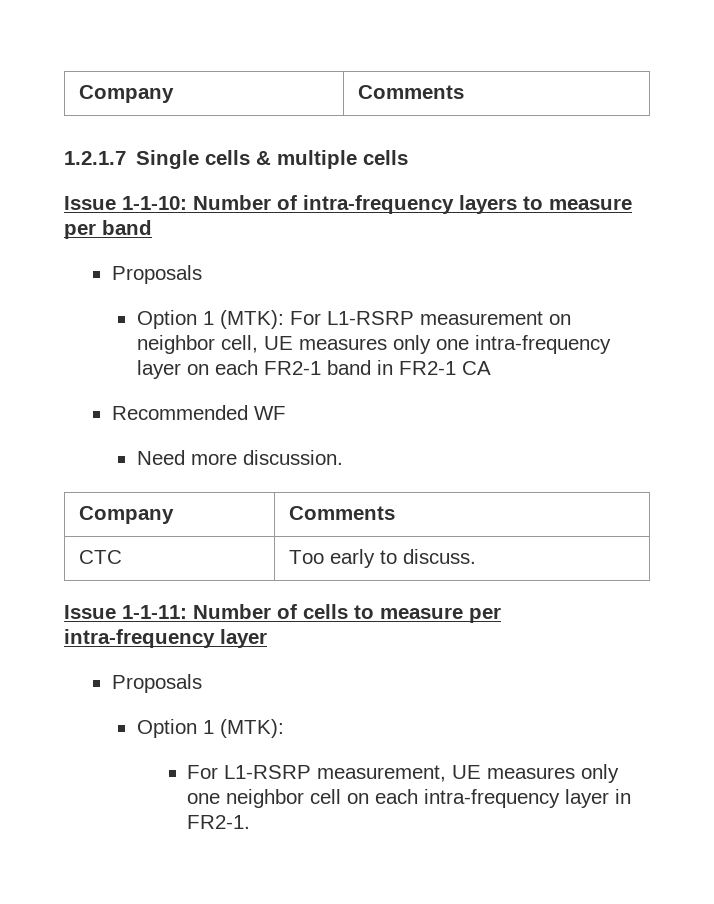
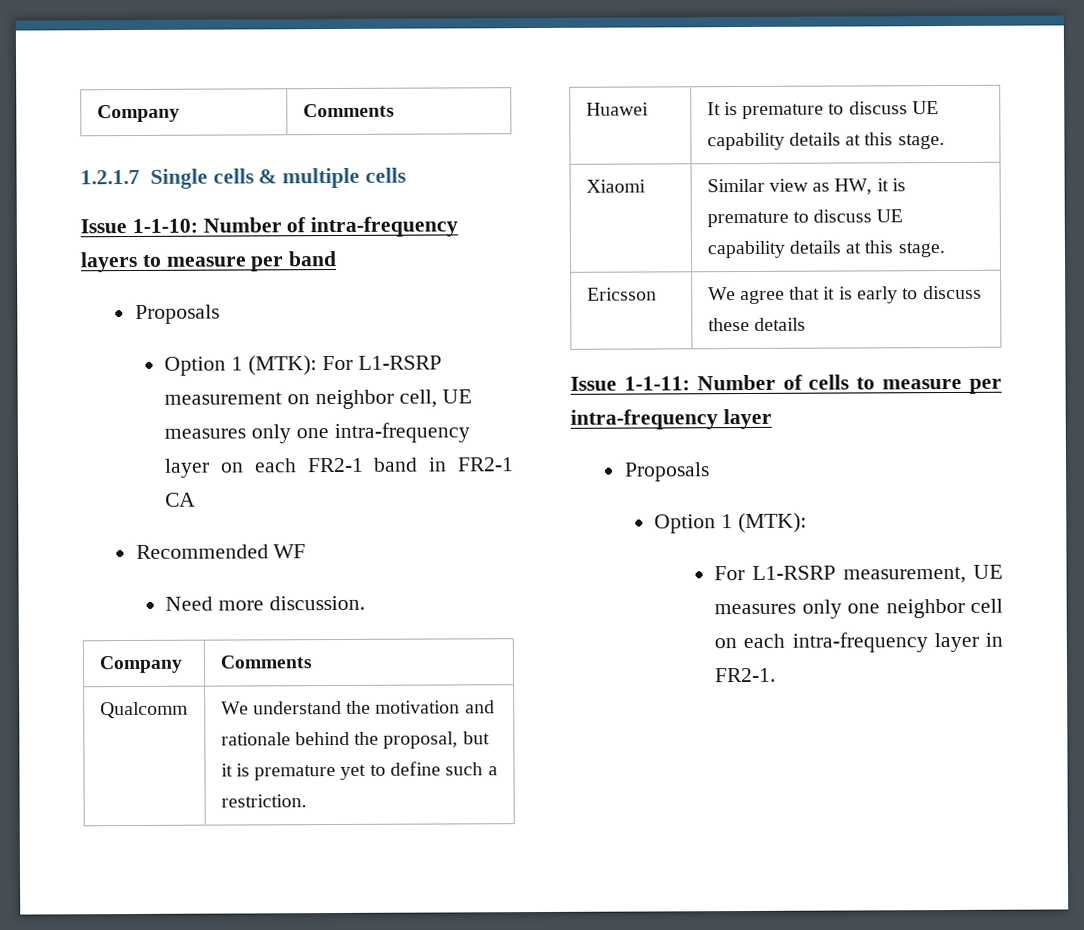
- CTC | Too early to discuss.
+ Qualcomm | We understand the motivation and rationale behind the proposal, but it is premature yet to define such a restriction.
+ Huawei | It is premature to discuss UE capability details at this stage.
+ Xiaomi | Similar view as HW, it is premature to discuss UE capability details at this stage.
+ Ericsson | We agree that it is early to discuss these details

